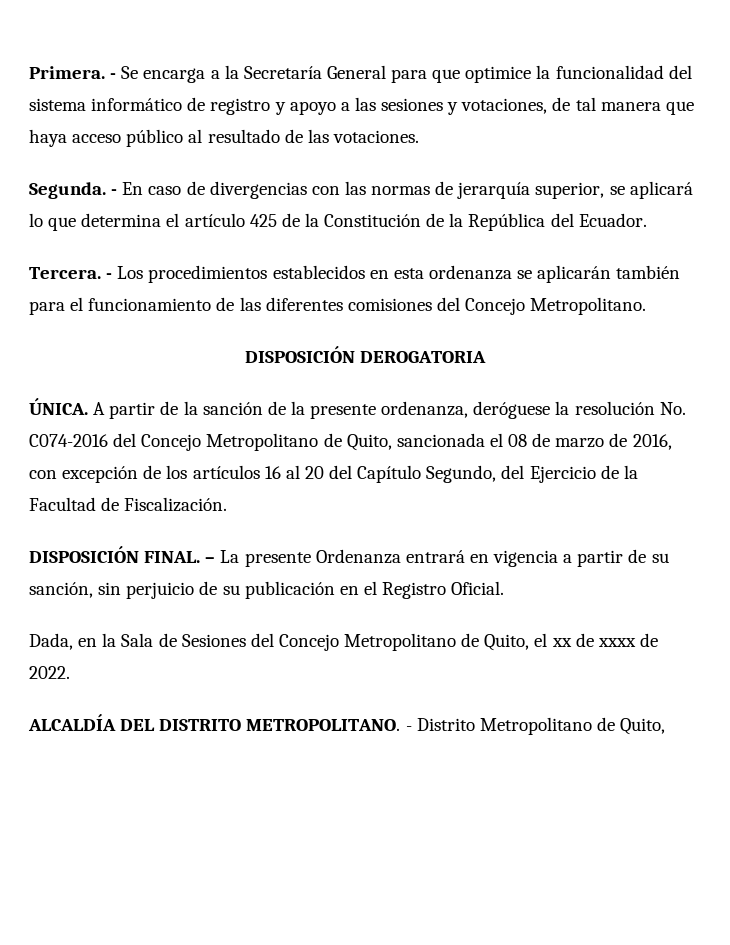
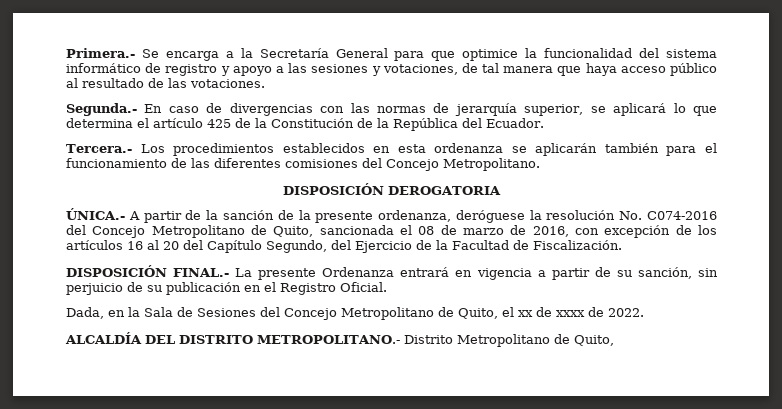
- Primera. - Se encarga a la Secretaría General para que optimice la funcionalidad del sistema informático de registro y apoyo a las sesiones y votaciones, de tal manera que haya acceso público al resultado de las votaciones.
+ Primera.- Se encarga a la Secretaría General para que optimice la funcionalidad del sistema informático de registro y apoyo a las sesiones y votaciones, de tal manera que haya acceso público al resultado de las votaciones.
- Segunda. - En caso de divergencias con las normas de jerarquía superior, se aplicará lo que determina el artículo 425 de la Constitución de la República del Ecuador.
+ Segunda.- En caso de divergencias con las normas de jerarquía superior, se aplicará lo que determina el artículo 425 de la Constitución de la República del Ecuador.
- Tercera. - Los procedimientos establecidos en esta ordenanza se aplicarán también para el funcionamiento de las diferentes comisiones del Concejo Metropolitano.
+ Tercera.- Los procedimientos establecidos en esta ordenanza se aplicarán también para el funcionamiento de las diferentes comisiones del Concejo Metropolitano.
- ÚNICA. A partir de la sanción de la presente ordenanza, deróguese la resolución No. C074-2016 del Concejo Metropolitano de Quito, sancionada el 08 de marzo de 2016, con excepción de los artículos 16 al 20 del Capítulo Segundo, del Ejercicio de la Facultad de Fiscalización.
+ ÚNICA.- A partir de la sanción de la presente ordenanza, deróguese la resolución No. C074-2016 del Concejo Metropolitano de Quito, sancionada el 08 de marzo de 2016, con excepción de los artículos 16 al 20 del Capítulo Segundo, del Ejercicio de la Facultad de Fiscalización.
- DISPOSICIÓN FINAL. – La presente Ordenanza entrará en vigencia a partir de su sanción, sin perjuicio de su publicación en el Registro Oficial.
+ DISPOSICIÓN FINAL.- La presente Ordenanza entrará en vigencia a partir de su sanción, sin perjuicio de su publicación en el Registro Oficial.
- ALCALDÍA DEL DISTRITO METROPOLITANO. - Distrito Metropolitano de Quito,
+ ALCALDÍA DEL DISTRITO METROPOLITANO.- Distrito Metropolitano de Quito,

